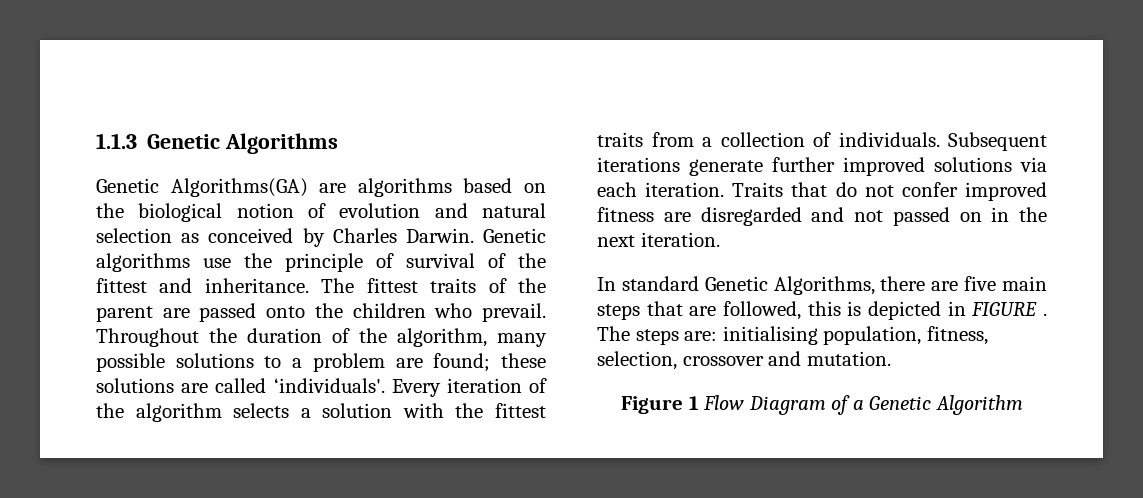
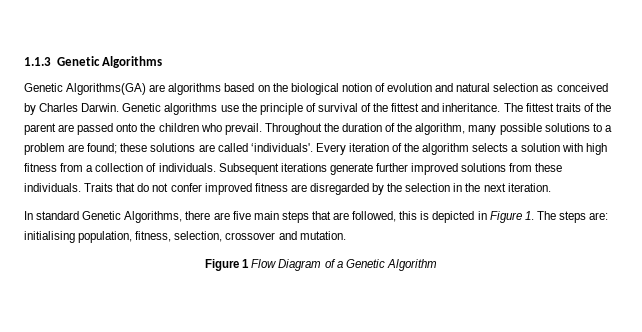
- Every iteration of the algorithm selects a solution with the fittest traits from a collection of individuals.
+ Every iteration of the algorithm selects a solution with high fitness from a collection of individuals.
- Subsequent iterations generate further improved solutions via each iteration.
+ Subsequent iterations generate further improved solutions from these individuals.
- Traits that do not confer improved fitness are disregarded and not passed on in the next iteration.
+ Traits that do not confer improved fitness are disregarded by the selection in the next iteration.
- In standard Genetic Algorithms, there are five main steps that are followed, this is depicted in FIGURE . The steps are: initialising population, fitness, selection, crossover and mutation.
+ In standard Genetic Algorithms, there are five main steps that are followed, this is depicted in Figure 1. The steps are: initialising population, fitness, selection, crossover and mutation.

